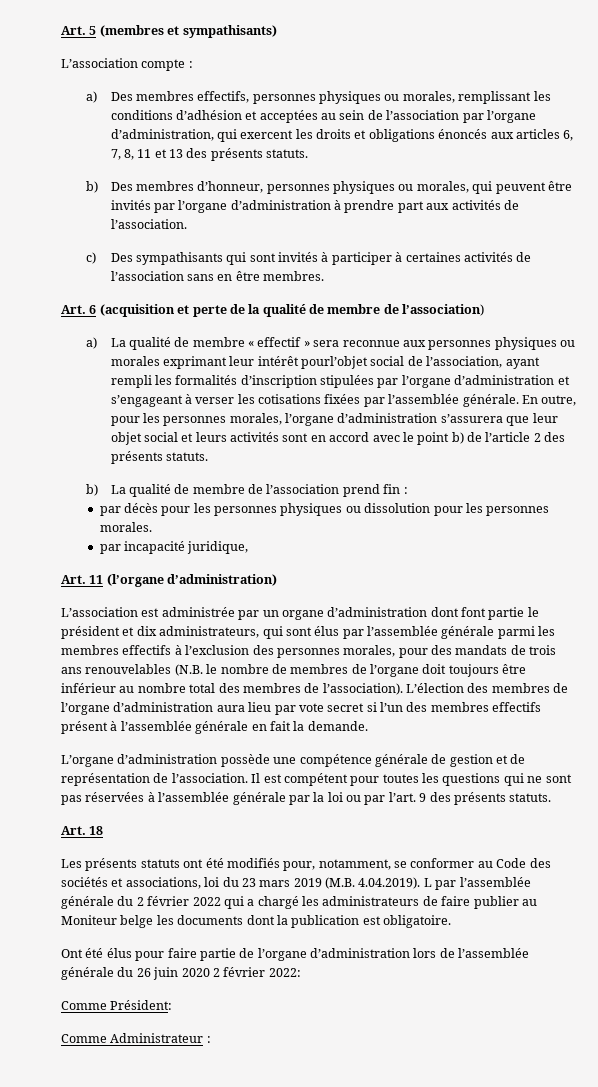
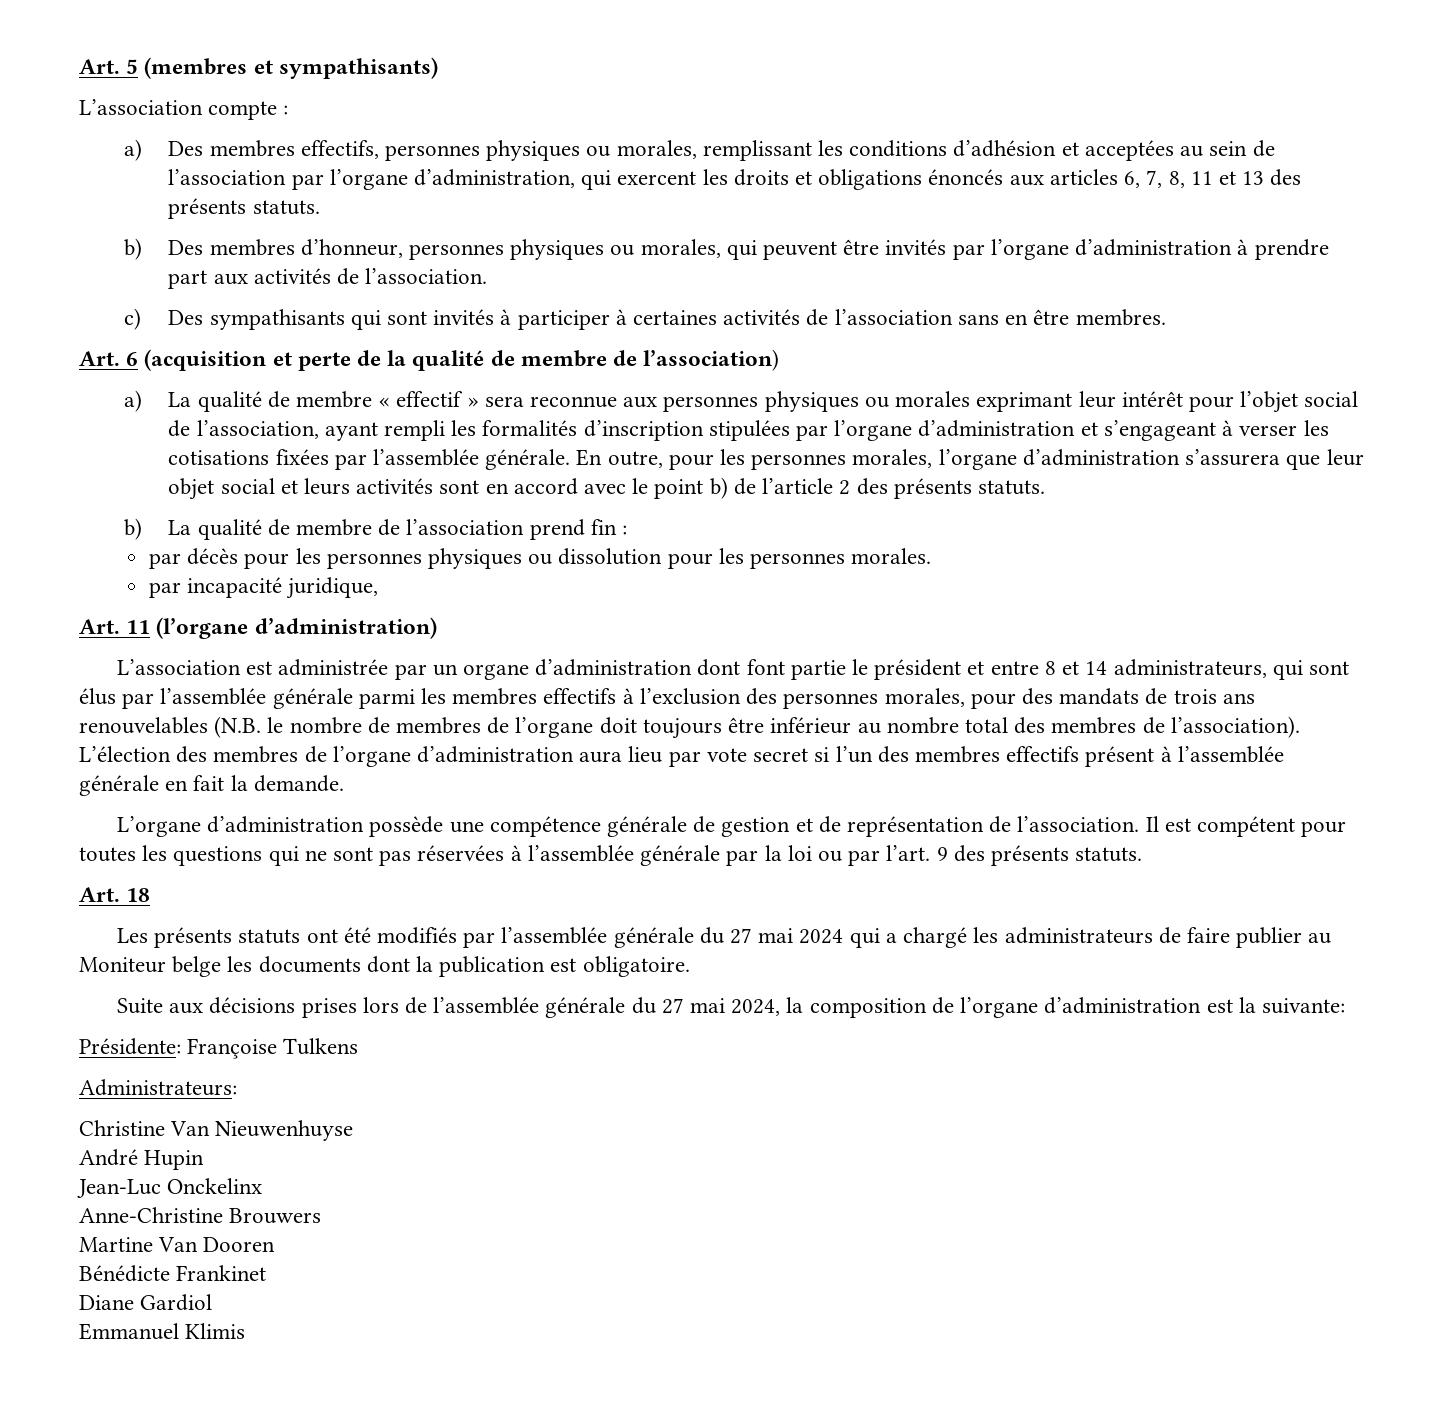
- a) La qualité de membre « effectif » sera reconnue aux personnes physiques ou morales exprimant leur intérêt pourl’objet social de l’association, ayant rempli les formalités d’inscription stipulées par l’organe d’administration et s’engageant à verser les cotisations fixées par l’assemblée générale.
+ a) La qualité de membre « effectif » sera reconnue aux personnes physiques ou morales exprimant leur intérêt pour l’objet social de l’association, ayant rempli les formalités d’inscription stipulées par l’organe d’administration et s’engageant à verser les cotisations fixées par l’assemblée générale.
- L’association est administrée par un organe d’administration dont font partie le président et dix administrateurs, qui sont élus par l’assemblée générale parmi les membres effectifs à l’exclusion des personnes morales, pour des mandats de trois ans renouvelables (N.B. le nombre de membres de l’organe doit toujours être inférieur au nombre total des membres de l’association).
+ L’association est administrée par un organe d’administration dont font partie le président et entre 8 et 14 administrateurs, qui sont élus par l’assemblée générale parmi les membres effectifs à l’exclusion des personnes morales, pour des mandats de trois ans renouvelables (N.B. le nombre de membres de l’organe doit toujours être inférieur au nombre total des membres de l’association).
- Les présents statuts ont été modifiés pour, notamment, se conformer au Code des sociétés et associations, loi du 23 mars 2019 (M.B. 4.04.2019). L par l’assemblée générale du 2 février 2022 qui a chargé les administrateurs de faire publier au Moniteur belge les documents dont la publication est obligatoire.
+ Les présents statuts ont été modifiés par l’assemblée générale du 27 mai 2024 qui a chargé les administrateurs de faire publier au Moniteur belge les documents dont la publication est obligatoire.
- Ont été élus pour faire partie de l’organe d’administration lors de l’assemblée générale du 26 juin 2020 2 février 2022:
- Comme Président:
- Comme Administrateur :
+ Suite aux décisions prises lors de l’assemblée générale du 27 mai 2024, la composition de l’organe d’administration est la suivante:
+ Présidente: Françoise Tulkens
+ Administrateurs:
+ Christine Van Nieuwenhuyse
+ André Hupin
+ Jean-Luc Onckelinx
+ Anne-Christine Brouwers
+ Martine Van Dooren
+ Bénédicte Frankinet
+ Diane Gardiol
+ Emmanuel Klimis

